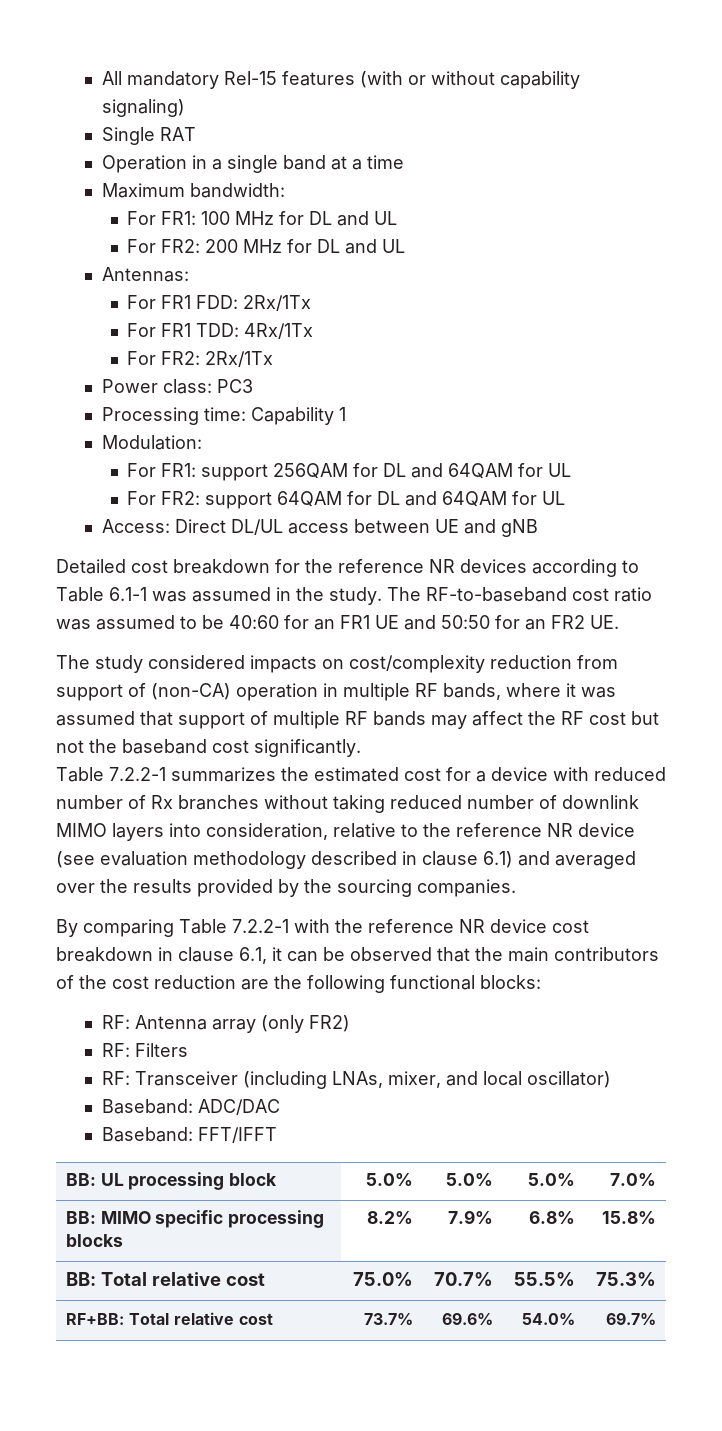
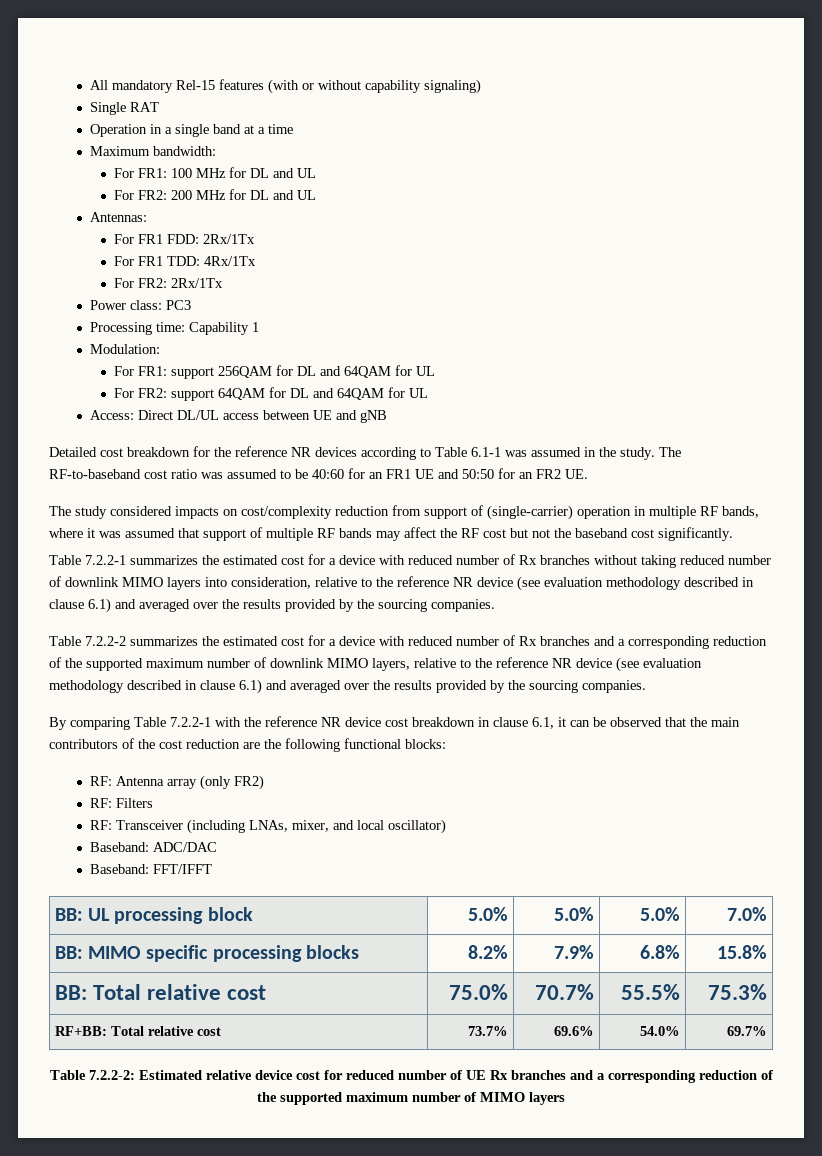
- The study considered impacts on cost/complexity reduction from support of (non-CA) operation in multiple RF bands, where it was assumed that support of multiple RF bands may affect the RF cost but not the baseband cost significantly.
+ The study considered impacts on cost/complexity reduction from support of (single-carrier) operation in multiple RF bands, where it was assumed that support of multiple RF bands may affect the RF cost but not the baseband cost significantly.
+ Table 7.2.2-2 summarizes the estimated cost for a device with reduced number of Rx branches and a corresponding reduction of the supported maximum number of downlink MIMO layers, relative to the reference NR device (see evaluation methodology described in clause 6.1) and averaged over the results provided by the sourcing companies.
+ Table 7.2.2-2: Estimated relative device cost for reduced number of UE Rx branches and a corresponding reduction of the supported maximum number of MIMO layers

